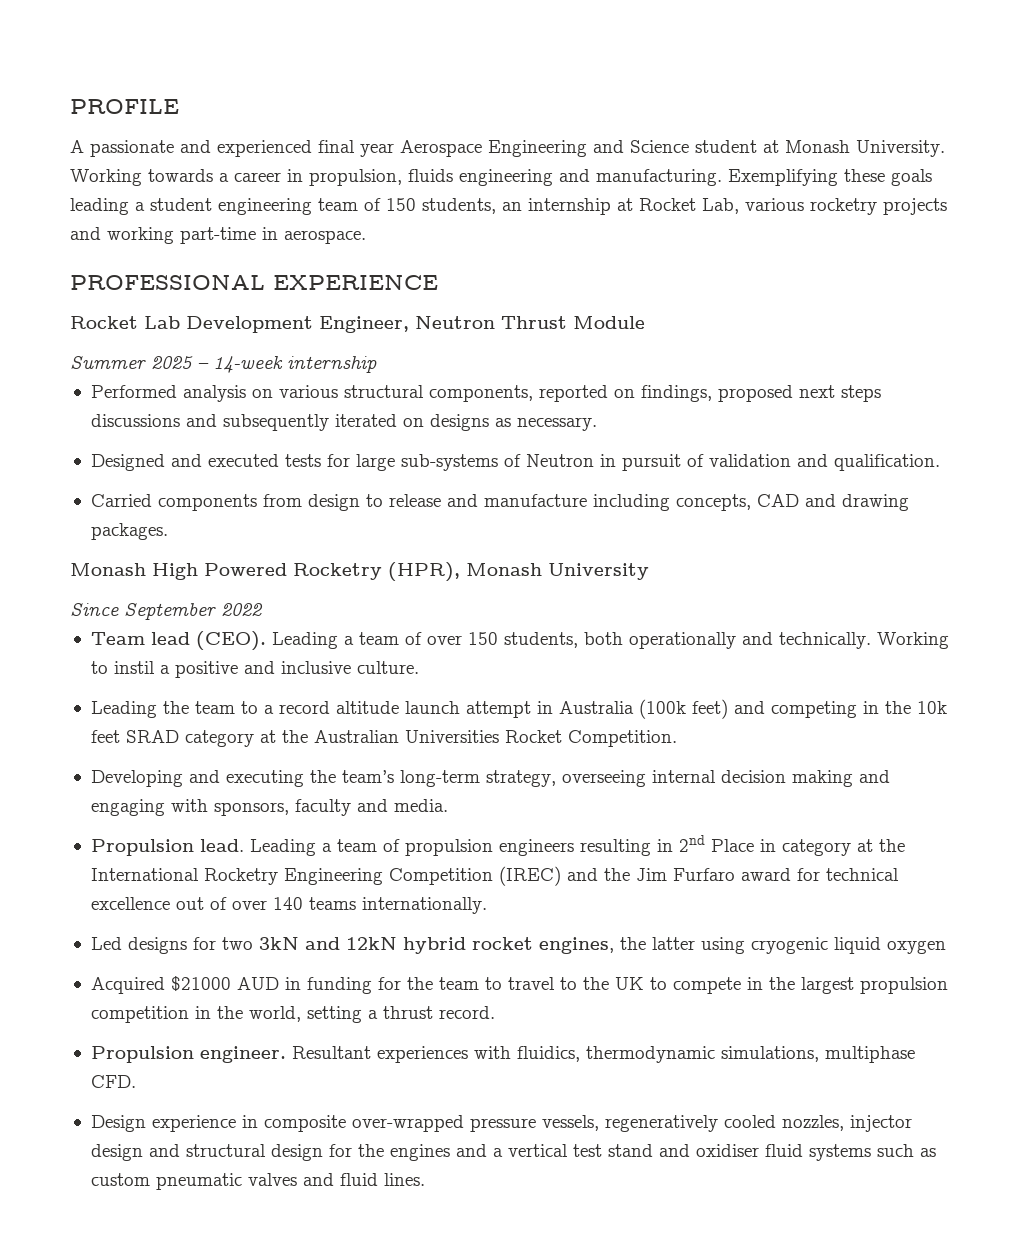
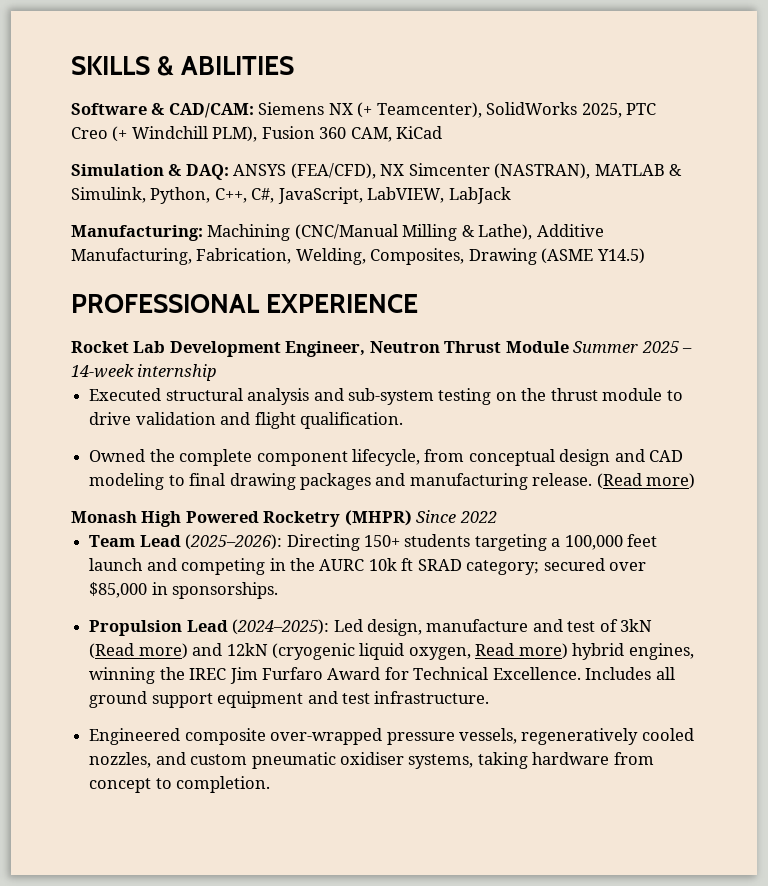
- PROFILE
- A passionate and experienced final year Aerospace Engineering and Science student at Monash University. Working towards a career in propulsion, fluids engineering and manufacturing. Exemplifying these goals leading a student engineering team of 150 students, an internship at Rocket Lab, various rocketry projects and working part-time in aerospace.
+ SKILLS & ABILITIES
+ Software & CAD/CAM: Siemens NX (+ Teamcenter), SolidWorks 2025, PTC Creo (+ Windchill PLM), Fusion 360 CAM, KiCad
+ Simulation & DAQ: ANSYS (FEA/CFD), NX Simcenter (NASTRAN), MATLAB & Simulink, Python, C++, C#, JavaScript, LabVIEW, LabJack
+ Manufacturing: Machining (CNC/Manual Milling & Lathe), Additive Manufacturing, Fabrication, Welding, Composites, Drawing (ASME Y14.5)
- Rocket Lab Development Engineer, Neutron Thrust Module
- Summer 2025 – 14-week internship
+ Rocket Lab Development Engineer, Neutron Thrust Module Summer 2025 – 14-week internship
- Performed analysis on various structural components, reported on findings, proposed next steps discussions and subsequently iterated on designs as necessary.
- Designed and executed tests for large sub-systems of Neutron in pursuit of validation and qualification.
+ Executed structural analysis and sub-system testing on the thrust module to drive validation and flight qualification.
- Carried components from design to release and manufacture including concepts, CAD and drawing packages.
- Monash High Powered Rocketry (HPR), Monash University
- Since September 2022
- Team lead (CEO). Leading a team of over 150 students, both operationally and technically. Working to instil a positive and inclusive culture.
- Leading the team to a record altitude launch attempt in Australia (100k feet) and competing in the 10k feet SRAD category at the Australian Universities Rocket Competition.
- Developing and executing the team’s long-term strategy, overseeing internal decision making and engaging with sponsors, faculty and media.
- Propulsion lead. Leading a team of propulsion engineers resulting in 2nd Place in category at the International Rocketry Engineering Competition (IREC) and the Jim Furfaro award for technical excellence out of over 140 teams internationally.
- Led designs for two 3kN and 12kN hybrid rocket engines, the latter using cryogenic liquid oxygen
- Acquired $21000 AUD in funding for the team to travel to the UK to compete in the largest propulsion competition in the world, setting a thrust record.
- Propulsion engineer. Resultant experiences with fluidics, thermodynamic simulations, multiphase CFD.
- Design experience in composite over-wrapped pressure vessels, regeneratively cooled nozzles, injector design and structural design for the engines and a vertical test stand and oxidiser fluid systems such as custom pneumatic valves and fluid lines.
+ Owned the complete component lifecycle, from conceptual design and CAD modeling to final drawing packages and manufacturing release. (Read more)
+ Monash High Powered Rocketry (MHPR) Since 2022
+ Team Lead (2025–2026): Directing 150+ students targeting a 100,000 feet launch and competing in the AURC 10k ft SRAD category; secured over $85,000 in sponsorships.
+ Propulsion Lead (2024–2025): Led design, manufacture and test of 3kN (Read more) and 12kN (cryogenic liquid oxygen, Read more) hybrid engines, winning the IREC Jim Furfaro Award for Technical Excellence. Includes all ground support equipment and test infrastructure.
+ Engineered composite over-wrapped pressure vessels, regeneratively cooled nozzles, and custom pneumatic oxidiser systems, taking hardware from concept to completion.

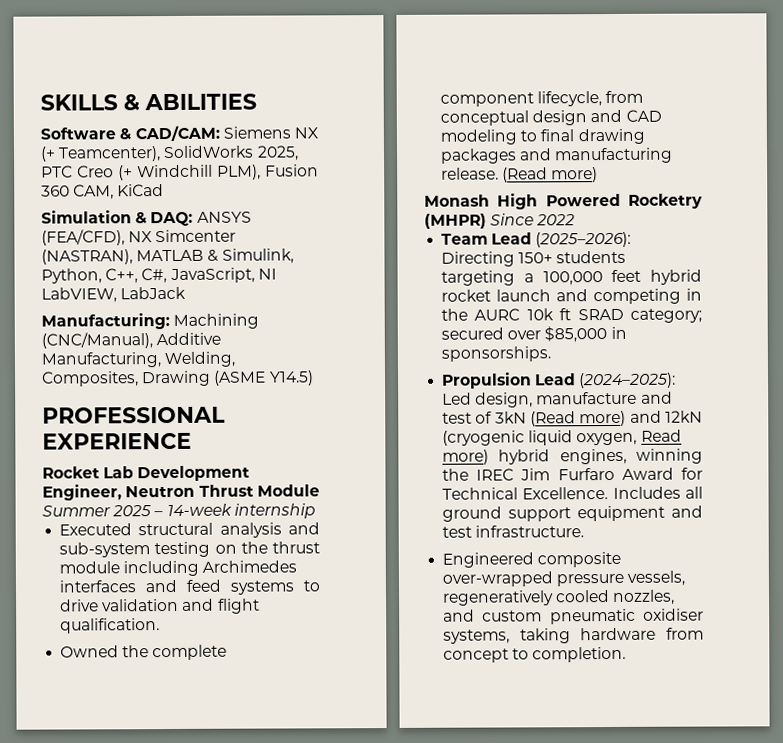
- Simulation & DAQ: ANSYS (FEA/CFD), NX Simcenter (NASTRAN), MATLAB & Simulink, Python, C++, C#, JavaScript, LabVIEW, LabJack
+ Simulation & DAQ: ANSYS (FEA/CFD), NX Simcenter (NASTRAN), MATLAB & Simulink, Python, C++, C#, JavaScript, NI LabVIEW, LabJack
- Manufacturing: Machining (CNC/Manual Milling & Lathe), Additive Manufacturing, Fabrication, Welding, Composites, Drawing (ASME Y14.5)
+ Manufacturing: Machining (CNC/Manual), Additive Manufacturing, Welding, Composites, Drawing (ASME Y14.5)
- Executed structural analysis and sub-system testing on the thrust module to drive validation and flight qualification.
+ Executed structural analysis and sub-system testing on the thrust module including Archimedes interfaces and feed systems to drive validation and flight qualification.
- Team Lead (2025–2026): Directing 150+ students targeting a 100,000 feet launch and competing in the AURC 10k ft SRAD category; secured over $85,000 in sponsorships.
+ Team Lead (2025–2026): Directing 150+ students targeting a 100,000 feet hybrid rocket launch and competing in the AURC 10k ft SRAD category; secured over $85,000 in sponsorships.

